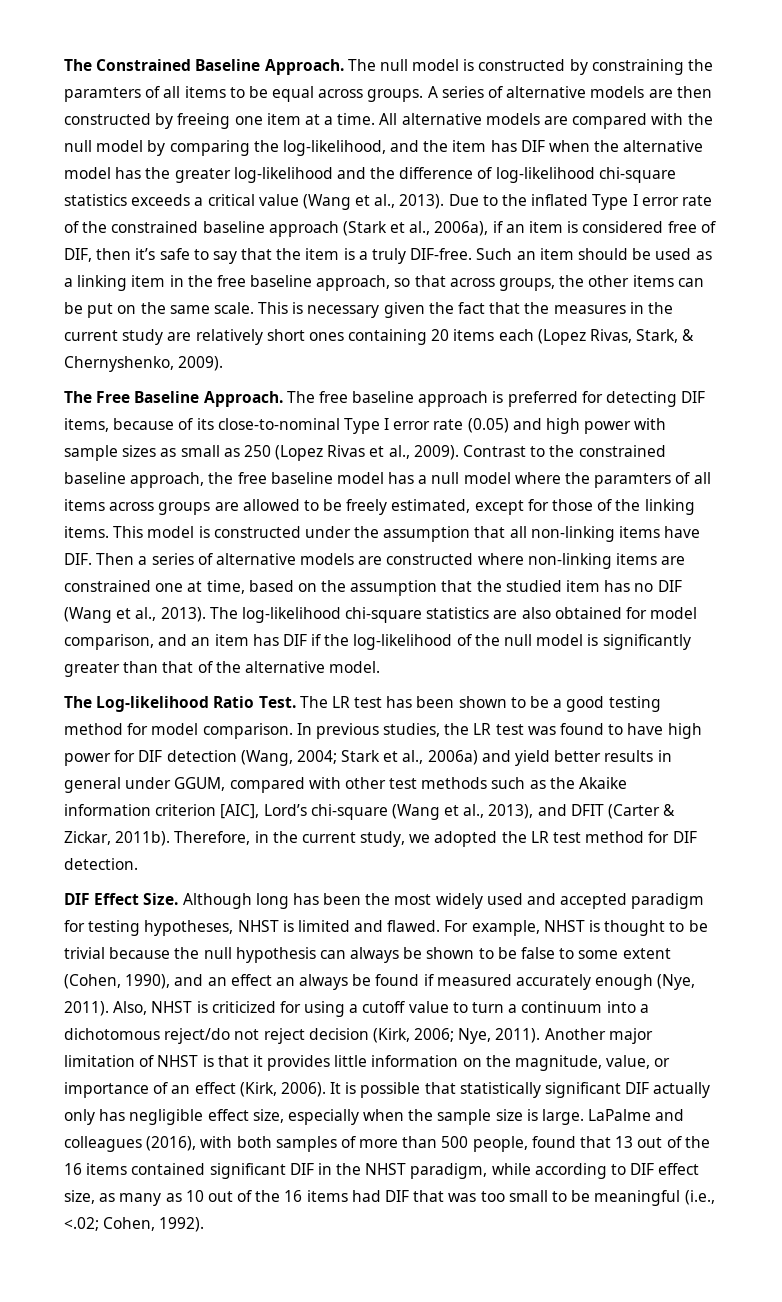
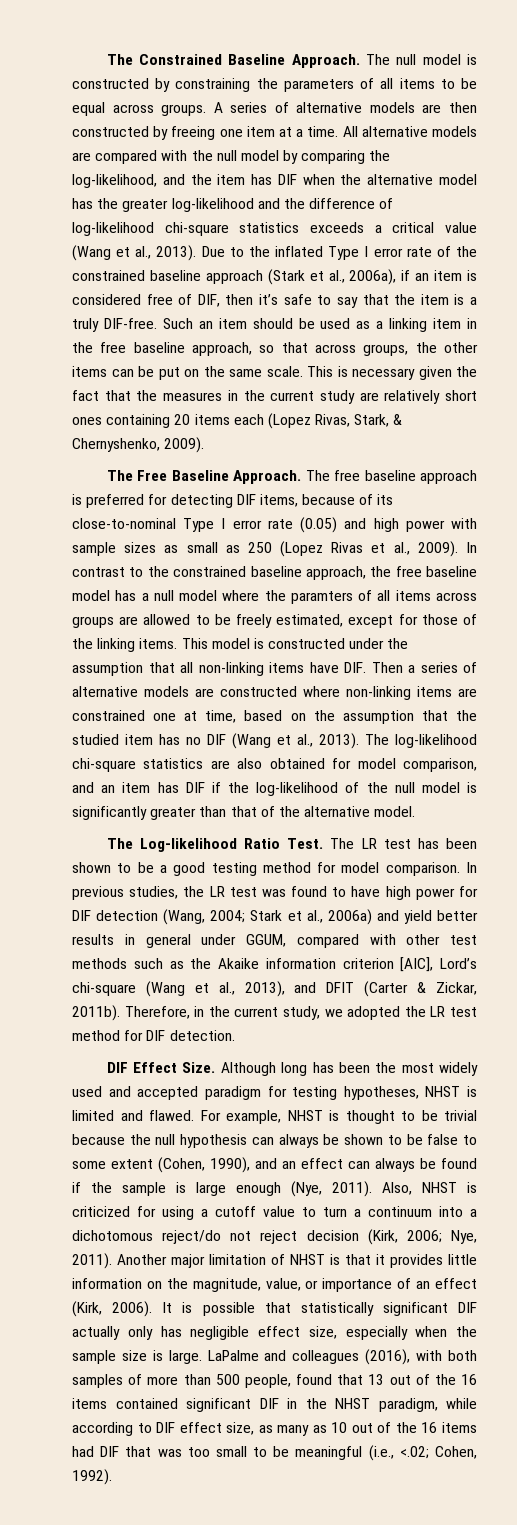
- The null model is constructed by constraining the paramters of all items to be equal across groups.
+ The null model is constructed by constraining the parameters of all items to be equal across groups.
- Contrast to the constrained baseline approach, the free baseline model has a null model where the paramters of all items across groups are allowed to be freely estimated, except for those of the linking items.
+ In contrast to the constrained baseline approach, the free baseline model has a null model where the paramters of all items across groups are allowed to be freely estimated, except for those of the linking items.
- For example, NHST is thought to be trivial because the null hypothesis can always be shown to be false to some extent (Cohen, 1990), and an effect an always be found if measured accurately enough (Nye, 2011).
+ For example, NHST is thought to be trivial because the null hypothesis can always be shown to be false to some extent (Cohen, 1990), and an effect can always be found if the sample is large enough (Nye, 2011).

